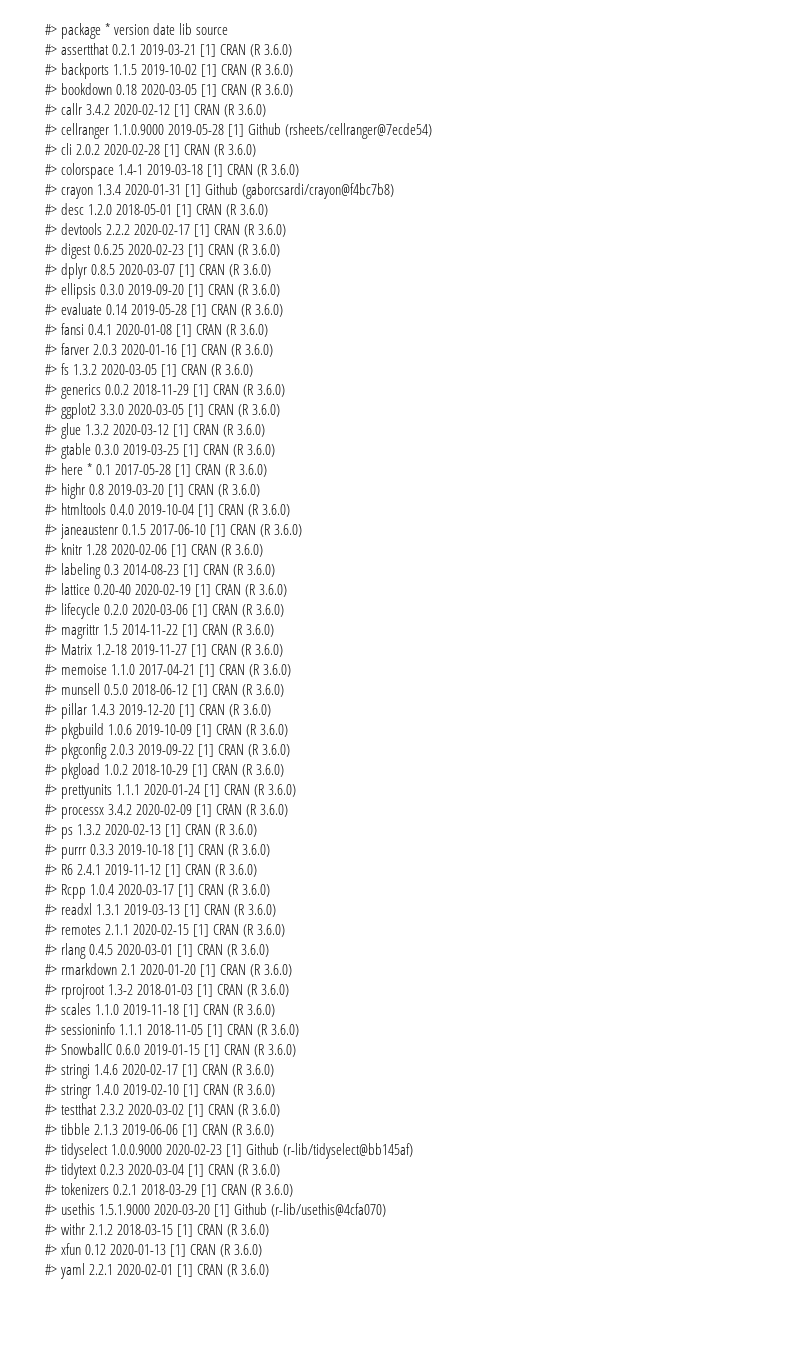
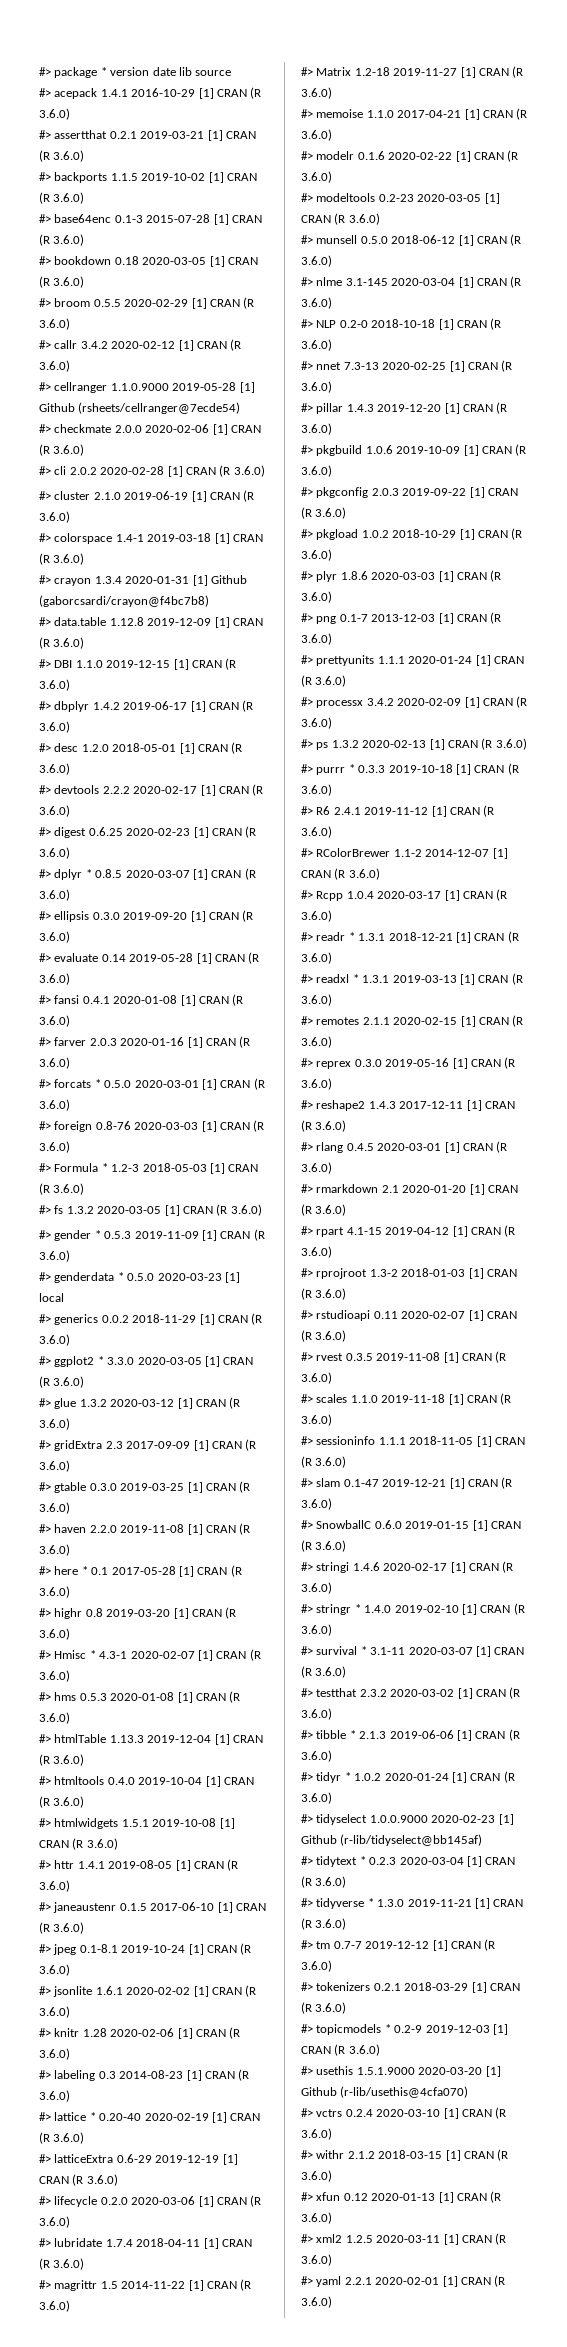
+ #> acepack 1.4.1 2016-10-29 [1] CRAN (R 3.6.0)
+ #> base64enc 0.1-3 2015-07-28 [1] CRAN (R 3.6.0)
+ #> broom 0.5.5 2020-02-29 [1] CRAN (R 3.6.0)
+ #> checkmate 2.0.0 2020-02-06 [1] CRAN (R 3.6.0)
+ #> cluster 2.1.0 2019-06-19 [1] CRAN (R 3.6.0)
+ #> data.table 1.12.8 2019-12-09 [1] CRAN (R 3.6.0)
+ #> DBI 1.1.0 2019-12-15 [1] CRAN (R 3.6.0)
+ #> dbplyr 1.4.2 2019-06-17 [1] CRAN (R 3.6.0)
- #> dplyr 0.8.5 2020-03-07 [1] CRAN (R 3.6.0)
+ #> dplyr * 0.8.5 2020-03-07 [1] CRAN (R 3.6.0)
+ #> forcats * 0.5.0 2020-03-01 [1] CRAN (R 3.6.0)
+ #> foreign 0.8-76 2020-03-03 [1] CRAN (R 3.6.0)
+ #> Formula * 1.2-3 2018-05-03 [1] CRAN (R 3.6.0)
+ #> gender * 0.5.3 2019-11-09 [1] CRAN (R 3.6.0)
+ #> genderdata * 0.5.0 2020-03-23 [1] local
- #> ggplot2 3.3.0 2020-03-05 [1] CRAN (R 3.6.0)
+ #> ggplot2 * 3.3.0 2020-03-05 [1] CRAN (R 3.6.0)
+ #> gridExtra 2.3 2017-09-09 [1] CRAN (R 3.6.0)
+ #> haven 2.2.0 2019-11-08 [1] CRAN (R 3.6.0)
+ #> Hmisc * 4.3-1 2020-02-07 [1] CRAN (R 3.6.0)
+ #> hms 0.5.3 2020-01-08 [1] CRAN (R 3.6.0)
+ #> htmlTable 1.13.3 2019-12-04 [1] CRAN (R 3.6.0)
+ #> htmlwidgets 1.5.1 2019-10-08 [1] CRAN (R 3.6.0)
+ #> httr 1.4.1 2019-08-05 [1] CRAN (R 3.6.0)
+ #> jpeg 0.1-8.1 2019-10-24 [1] CRAN (R 3.6.0)
+ #> jsonlite 1.6.1 2020-02-02 [1] CRAN (R 3.6.0)
- #> lattice 0.20-40 2020-02-19 [1] CRAN (R 3.6.0)
+ #> lattice * 0.20-40 2020-02-19 [1] CRAN (R 3.6.0)
+ #> latticeExtra 0.6-29 2019-12-19 [1] CRAN (R 3.6.0)
+ #> lubridate 1.7.4 2018-04-11 [1] CRAN (R 3.6.0)
+ #> modelr 0.1.6 2020-02-22 [1] CRAN (R 3.6.0)
+ #> modeltools 0.2-23 2020-03-05 [1] CRAN (R 3.6.0)
+ #> nlme 3.1-145 2020-03-04 [1] CRAN (R 3.6.0)
+ #> NLP 0.2-0 2018-10-18 [1] CRAN (R 3.6.0)
+ #> nnet 7.3-13 2020-02-25 [1] CRAN (R 3.6.0)
+ #> plyr 1.8.6 2020-03-03 [1] CRAN (R 3.6.0)
+ #> png 0.1-7 2013-12-03 [1] CRAN (R 3.6.0)
- #> purrr 0.3.3 2019-10-18 [1] CRAN (R 3.6.0)
+ #> purrr * 0.3.3 2019-10-18 [1] CRAN (R 3.6.0)
+ #> RColorBrewer 1.1-2 2014-12-07 [1] CRAN (R 3.6.0)
+ #> readr * 1.3.1 2018-12-21 [1] CRAN (R 3.6.0)
- #> readxl 1.3.1 2019-03-13 [1] CRAN (R 3.6.0)
+ #> readxl * 1.3.1 2019-03-13 [1] CRAN (R 3.6.0)
+ #> reprex 0.3.0 2019-05-16 [1] CRAN (R 3.6.0)
+ #> reshape2 1.4.3 2017-12-11 [1] CRAN (R 3.6.0)
+ #> rpart 4.1-15 2019-04-12 [1] CRAN (R 3.6.0)
+ #> rstudioapi 0.11 2020-02-07 [1] CRAN (R 3.6.0)
+ #> rvest 0.3.5 2019-11-08 [1] CRAN (R 3.6.0)
+ #> slam 0.1-47 2019-12-21 [1] CRAN (R 3.6.0)
- #> stringr 1.4.0 2019-02-10 [1] CRAN (R 3.6.0)
+ #> stringr * 1.4.0 2019-02-10 [1] CRAN (R 3.6.0)
+ #> survival * 3.1-11 2020-03-07 [1] CRAN (R 3.6.0)
- #> tibble 2.1.3 2019-06-06 [1] CRAN (R 3.6.0)
+ #> tibble * 2.1.3 2019-06-06 [1] CRAN (R 3.6.0)
+ #> tidyr * 1.0.2 2020-01-24 [1] CRAN (R 3.6.0)
- #> tidytext 0.2.3 2020-03-04 [1] CRAN (R 3.6.0)
+ #> tidytext * 0.2.3 2020-03-04 [1] CRAN (R 3.6.0)
+ #> tidyverse * 1.3.0 2019-11-21 [1] CRAN (R 3.6.0)
+ #> tm 0.7-7 2019-12-12 [1] CRAN (R 3.6.0)
+ #> topicmodels * 0.2-9 2019-12-03 [1] CRAN (R 3.6.0)
+ #> vctrs 0.2.4 2020-03-10 [1] CRAN (R 3.6.0)
+ #> xml2 1.2.5 2020-03-11 [1] CRAN (R 3.6.0)

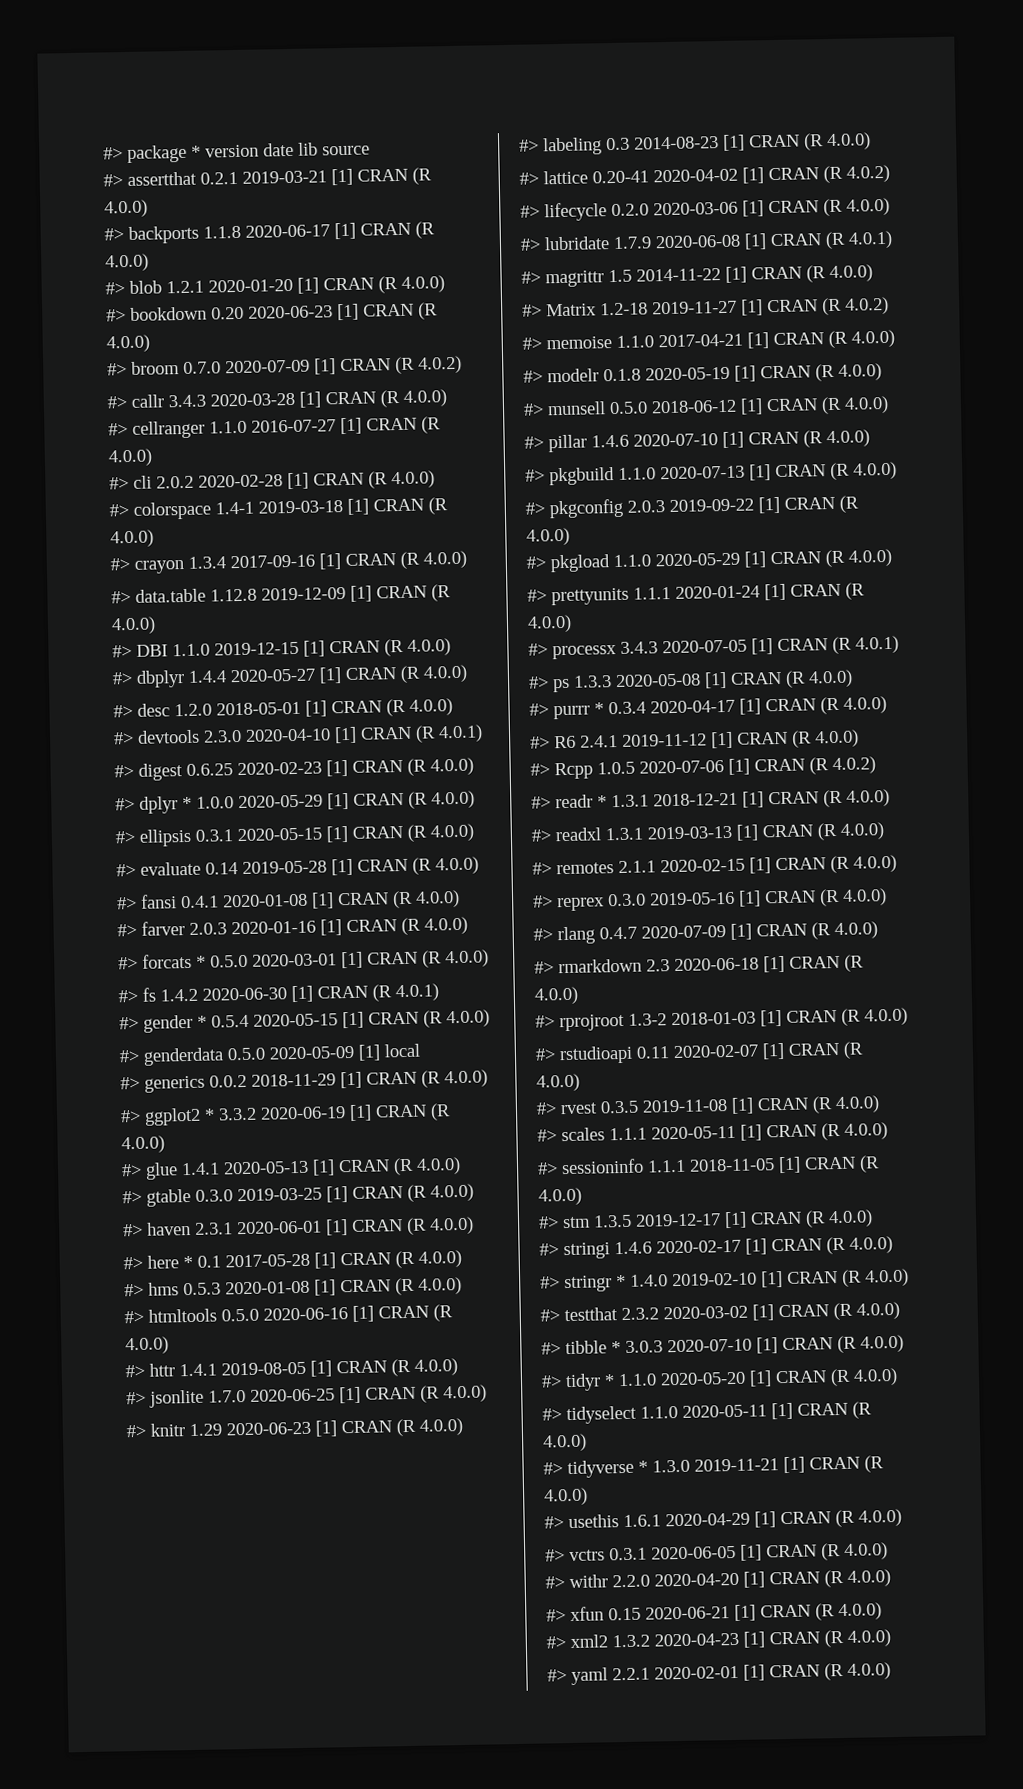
- #> acepack 1.4.1 2016-10-29 [1] CRAN (R 3.6.0)
- #> assertthat 0.2.1 2019-03-21 [1] CRAN (R 3.6.0)
+ #> assertthat 0.2.1 2019-03-21 [1] CRAN (R 4.0.0)
- #> backports 1.1.5 2019-10-02 [1] CRAN (R 3.6.0)
- #> base64enc 0.1-3 2015-07-28 [1] CRAN (R 3.6.0)
+ #> backports 1.1.8 2020-06-17 [1] CRAN (R 4.0.0)
+ #> blob 1.2.1 2020-01-20 [1] CRAN (R 4.0.0)
- #> bookdown 0.18 2020-03-05 [1] CRAN (R 3.6.0)
+ #> bookdown 0.20 2020-06-23 [1] CRAN (R 4.0.0)
- #> broom 0.5.5 2020-02-29 [1] CRAN (R 3.6.0)
+ #> broom 0.7.0 2020-07-09 [1] CRAN (R 4.0.2)
- #> callr 3.4.2 2020-02-12 [1] CRAN (R 3.6.0)
+ #> callr 3.4.3 2020-03-28 [1] CRAN (R 4.0.0)
- #> cellranger 1.1.0.9000 2019-05-28 [1] Github (rsheets/cellranger@7ecde54)
- #> checkmate 2.0.0 2020-02-06 [1] CRAN (R 3.6.0)
+ #> cellranger 1.1.0 2016-07-27 [1] CRAN (R 4.0.0)
- #> cli 2.0.2 2020-02-28 [1] CRAN (R 3.6.0)
- #> cluster 2.1.0 2019-06-19 [1] CRAN (R 3.6.0)
+ #> cli 2.0.2 2020-02-28 [1] CRAN (R 4.0.0)
- #> colorspace 1.4-1 2019-03-18 [1] CRAN (R 3.6.0)
+ #> colorspace 1.4-1 2019-03-18 [1] CRAN (R 4.0.0)
- #> crayon 1.3.4 2020-01-31 [1] Github (gaborcsardi/crayon@f4bc7b8)
+ #> crayon 1.3.4 2017-09-16 [1] CRAN (R 4.0.0)
- #> data.table 1.12.8 2019-12-09 [1] CRAN (R 3.6.0)
+ #> data.table 1.12.8 2019-12-09 [1] CRAN (R 4.0.0)
- #> DBI 1.1.0 2019-12-15 [1] CRAN (R 3.6.0)
+ #> DBI 1.1.0 2019-12-15 [1] CRAN (R 4.0.0)
- #> dbplyr 1.4.2 2019-06-17 [1] CRAN (R 3.6.0)
+ #> dbplyr 1.4.4 2020-05-27 [1] CRAN (R 4.0.0)
- #> desc 1.2.0 2018-05-01 [1] CRAN (R 3.6.0)
+ #> desc 1.2.0 2018-05-01 [1] CRAN (R 4.0.0)
- #> devtools 2.2.2 2020-02-17 [1] CRAN (R 3.6.0)
+ #> devtools 2.3.0 2020-04-10 [1] CRAN (R 4.0.1)
- #> digest 0.6.25 2020-02-23 [1] CRAN (R 3.6.0)
+ #> digest 0.6.25 2020-02-23 [1] CRAN (R 4.0.0)
- #> dplyr * 0.8.5 2020-03-07 [1] CRAN (R 3.6.0)
+ #> dplyr * 1.0.0 2020-05-29 [1] CRAN (R 4.0.0)
- #> ellipsis 0.3.0 2019-09-20 [1] CRAN (R 3.6.0)
+ #> ellipsis 0.3.1 2020-05-15 [1] CRAN (R 4.0.0)
- #> evaluate 0.14 2019-05-28 [1] CRAN (R 3.6.0)
+ #> evaluate 0.14 2019-05-28 [1] CRAN (R 4.0.0)
- #> fansi 0.4.1 2020-01-08 [1] CRAN (R 3.6.0)
+ #> fansi 0.4.1 2020-01-08 [1] CRAN (R 4.0.0)
- #> farver 2.0.3 2020-01-16 [1] CRAN (R 3.6.0)
+ #> farver 2.0.3 2020-01-16 [1] CRAN (R 4.0.0)
- #> forcats * 0.5.0 2020-03-01 [1] CRAN (R 3.6.0)
- #> foreign 0.8-76 2020-03-03 [1] CRAN (R 3.6.0)
- #> Formula * 1.2-3 2018-05-03 [1] CRAN (R 3.6.0)
- #> fs 1.3.2 2020-03-05 [1] CRAN (R 3.6.0)
+ #> forcats * 0.5.0 2020-03-01 [1] CRAN (R 4.0.0)
+ #> fs 1.4.2 2020-06-30 [1] CRAN (R 4.0.1)
- #> gender * 0.5.3 2019-11-09 [1] CRAN (R 3.6.0)
+ #> gender * 0.5.4 2020-05-15 [1] CRAN (R 4.0.0)
- #> genderdata * 0.5.0 2020-03-23 [1] local
+ #> genderdata 0.5.0 2020-05-09 [1] local
- #> generics 0.0.2 2018-11-29 [1] CRAN (R 3.6.0)
+ #> generics 0.0.2 2018-11-29 [1] CRAN (R 4.0.0)
- #> ggplot2 * 3.3.0 2020-03-05 [1] CRAN (R 3.6.0)
+ #> ggplot2 * 3.3.2 2020-06-19 [1] CRAN (R 4.0.0)
- #> glue 1.3.2 2020-03-12 [1] CRAN (R 3.6.0)
- #> gridExtra 2.3 2017-09-09 [1] CRAN (R 3.6.0)
+ #> glue 1.4.1 2020-05-13 [1] CRAN (R 4.0.0)
- #> gtable 0.3.0 2019-03-25 [1] CRAN (R 3.6.0)
+ #> gtable 0.3.0 2019-03-25 [1] CRAN (R 4.0.0)
- #> haven 2.2.0 2019-11-08 [1] CRAN (R 3.6.0)
+ #> haven 2.3.1 2020-06-01 [1] CRAN (R 4.0.0)
- #> here * 0.1 2017-05-28 [1] CRAN (R 3.6.0)
- #> highr 0.8 2019-03-20 [1] CRAN (R 3.6.0)
- #> Hmisc * 4.3-1 2020-02-07 [1] CRAN (R 3.6.0)
+ #> here * 0.1 2017-05-28 [1] CRAN (R 4.0.0)
- #> hms 0.5.3 2020-01-08 [1] CRAN (R 3.6.0)
- #> htmlTable 1.13.3 2019-12-04 [1] CRAN (R 3.6.0)
- #> htmltools 0.4.0 2019-10-04 [1] CRAN (R 3.6.0)
- #> htmlwidgets 1.5.1 2019-10-08 [1] CRAN (R 3.6.0)
+ #> hms 0.5.3 2020-01-08 [1] CRAN (R 4.0.0)
+ #> htmltools 0.5.0 2020-06-16 [1] CRAN (R 4.0.0)
- #> httr 1.4.1 2019-08-05 [1] CRAN (R 3.6.0)
- #> janeaustenr 0.1.5 2017-06-10 [1] CRAN (R 3.6.0)
- #> jpeg 0.1-8.1 2019-10-24 [1] CRAN (R 3.6.0)
- #> jsonlite 1.6.1 2020-02-02 [1] CRAN (R 3.6.0)
- #> knitr 1.28 2020-02-06 [1] CRAN (R 3.6.0)
+ #> httr 1.4.1 2019-08-05 [1] CRAN (R 4.0.0)
+ #> jsonlite 1.7.0 2020-06-25 [1] CRAN (R 4.0.0)
+ #> knitr 1.29 2020-06-23 [1] CRAN (R 4.0.0)
- #> labeling 0.3 2014-08-23 [1] CRAN (R 3.6.0)
+ #> labeling 0.3 2014-08-23 [1] CRAN (R 4.0.0)
- #> lattice * 0.20-40 2020-02-19 [1] CRAN (R 3.6.0)
- #> latticeExtra 0.6-29 2019-12-19 [1] CRAN (R 3.6.0)
+ #> lattice 0.20-41 2020-04-02 [1] CRAN (R 4.0.2)
- #> lifecycle 0.2.0 2020-03-06 [1] CRAN (R 3.6.0)
+ #> lifecycle 0.2.0 2020-03-06 [1] CRAN (R 4.0.0)
- #> lubridate 1.7.4 2018-04-11 [1] CRAN (R 3.6.0)
+ #> lubridate 1.7.9 2020-06-08 [1] CRAN (R 4.0.1)
- #> magrittr 1.5 2014-11-22 [1] CRAN (R 3.6.0)
+ #> magrittr 1.5 2014-11-22 [1] CRAN (R 4.0.0)
- #> Matrix 1.2-18 2019-11-27 [1] CRAN (R 3.6.0)
+ #> Matrix 1.2-18 2019-11-27 [1] CRAN (R 4.0.2)
- #> memoise 1.1.0 2017-04-21 [1] CRAN (R 3.6.0)
+ #> memoise 1.1.0 2017-04-21 [1] CRAN (R 4.0.0)
- #> modelr 0.1.6 2020-02-22 [1] CRAN (R 3.6.0)
- #> modeltools 0.2-23 2020-03-05 [1] CRAN (R 3.6.0)
+ #> modelr 0.1.8 2020-05-19 [1] CRAN (R 4.0.0)
- #> munsell 0.5.0 2018-06-12 [1] CRAN (R 3.6.0)
- #> nlme 3.1-145 2020-03-04 [1] CRAN (R 3.6.0)
- #> NLP 0.2-0 2018-10-18 [1] CRAN (R 3.6.0)
- #> nnet 7.3-13 2020-02-25 [1] CRAN (R 3.6.0)
- #> pillar 1.4.3 2019-12-20 [1] CRAN (R 3.6.0)
- #> pkgbuild 1.0.6 2019-10-09 [1] CRAN (R 3.6.0)
+ #> munsell 0.5.0 2018-06-12 [1] CRAN (R 4.0.0)
+ #> pillar 1.4.6 2020-07-10 [1] CRAN (R 4.0.0)
+ #> pkgbuild 1.1.0 2020-07-13 [1] CRAN (R 4.0.0)
- #> pkgconfig 2.0.3 2019-09-22 [1] CRAN (R 3.6.0)
+ #> pkgconfig 2.0.3 2019-09-22 [1] CRAN (R 4.0.0)
- #> pkgload 1.0.2 2018-10-29 [1] CRAN (R 3.6.0)
- #> plyr 1.8.6 2020-03-03 [1] CRAN (R 3.6.0)
- #> png 0.1-7 2013-12-03 [1] CRAN (R 3.6.0)
+ #> pkgload 1.1.0 2020-05-29 [1] CRAN (R 4.0.0)
- #> prettyunits 1.1.1 2020-01-24 [1] CRAN (R 3.6.0)
+ #> prettyunits 1.1.1 2020-01-24 [1] CRAN (R 4.0.0)
- #> processx 3.4.2 2020-02-09 [1] CRAN (R 3.6.0)
+ #> processx 3.4.3 2020-07-05 [1] CRAN (R 4.0.1)
- #> ps 1.3.2 2020-02-13 [1] CRAN (R 3.6.0)
+ #> ps 1.3.3 2020-05-08 [1] CRAN (R 4.0.0)
- #> purrr * 0.3.3 2019-10-18 [1] CRAN (R 3.6.0)
+ #> purrr * 0.3.4 2020-04-17 [1] CRAN (R 4.0.0)
- #> R6 2.4.1 2019-11-12 [1] CRAN (R 3.6.0)
- #> RColorBrewer 1.1-2 2014-12-07 [1] CRAN (R 3.6.0)
- #> Rcpp 1.0.4 2020-03-17 [1] CRAN (R 3.6.0)
+ #> R6 2.4.1 2019-11-12 [1] CRAN (R 4.0.0)
+ #> Rcpp 1.0.5 2020-07-06 [1] CRAN (R 4.0.2)
- #> readr * 1.3.1 2018-12-21 [1] CRAN (R 3.6.0)
+ #> readr * 1.3.1 2018-12-21 [1] CRAN (R 4.0.0)
- #> readxl * 1.3.1 2019-03-13 [1] CRAN (R 3.6.0)
+ #> readxl 1.3.1 2019-03-13 [1] CRAN (R 4.0.0)
- #> remotes 2.1.1 2020-02-15 [1] CRAN (R 3.6.0)
+ #> remotes 2.1.1 2020-02-15 [1] CRAN (R 4.0.0)
- #> reprex 0.3.0 2019-05-16 [1] CRAN (R 3.6.0)
- #> reshape2 1.4.3 2017-12-11 [1] CRAN (R 3.6.0)
- #> rlang 0.4.5 2020-03-01 [1] CRAN (R 3.6.0)
- #> rmarkdown 2.1 2020-01-20 [1] CRAN (R 3.6.0)
- #> rpart 4.1-15 2019-04-12 [1] CRAN (R 3.6.0)
+ #> reprex 0.3.0 2019-05-16 [1] CRAN (R 4.0.0)
+ #> rlang 0.4.7 2020-07-09 [1] CRAN (R 4.0.0)
+ #> rmarkdown 2.3 2020-06-18 [1] CRAN (R 4.0.0)
- #> rprojroot 1.3-2 2018-01-03 [1] CRAN (R 3.6.0)
+ #> rprojroot 1.3-2 2018-01-03 [1] CRAN (R 4.0.0)
- #> rstudioapi 0.11 2020-02-07 [1] CRAN (R 3.6.0)
+ #> rstudioapi 0.11 2020-02-07 [1] CRAN (R 4.0.0)
- #> rvest 0.3.5 2019-11-08 [1] CRAN (R 3.6.0)
+ #> rvest 0.3.5 2019-11-08 [1] CRAN (R 4.0.0)
- #> scales 1.1.0 2019-11-18 [1] CRAN (R 3.6.0)
+ #> scales 1.1.1 2020-05-11 [1] CRAN (R 4.0.0)
- #> sessioninfo 1.1.1 2018-11-05 [1] CRAN (R 3.6.0)
- #> slam 0.1-47 2019-12-21 [1] CRAN (R 3.6.0)
- #> SnowballC 0.6.0 2019-01-15 [1] CRAN (R 3.6.0)
+ #> sessioninfo 1.1.1 2018-11-05 [1] CRAN (R 4.0.0)
+ #> stm 1.3.5 2019-12-17 [1] CRAN (R 4.0.0)
- #> stringi 1.4.6 2020-02-17 [1] CRAN (R 3.6.0)
+ #> stringi 1.4.6 2020-02-17 [1] CRAN (R 4.0.0)
- #> stringr * 1.4.0 2019-02-10 [1] CRAN (R 3.6.0)
- #> survival * 3.1-11 2020-03-07 [1] CRAN (R 3.6.0)
+ #> stringr * 1.4.0 2019-02-10 [1] CRAN (R 4.0.0)
- #> testthat 2.3.2 2020-03-02 [1] CRAN (R 3.6.0)
+ #> testthat 2.3.2 2020-03-02 [1] CRAN (R 4.0.0)
- #> tibble * 2.1.3 2019-06-06 [1] CRAN (R 3.6.0)
+ #> tibble * 3.0.3 2020-07-10 [1] CRAN (R 4.0.0)
- #> tidyr * 1.0.2 2020-01-24 [1] CRAN (R 3.6.0)
+ #> tidyr * 1.1.0 2020-05-20 [1] CRAN (R 4.0.0)
- #> tidyselect 1.0.0.9000 2020-02-23 [1] Github (r-lib/tidyselect@bb145af)
- #> tidytext * 0.2.3 2020-03-04 [1] CRAN (R 3.6.0)
+ #> tidyselect 1.1.0 2020-05-11 [1] CRAN (R 4.0.0)
- #> tidyverse * 1.3.0 2019-11-21 [1] CRAN (R 3.6.0)
- #> tm 0.7-7 2019-12-12 [1] CRAN (R 3.6.0)
- #> tokenizers 0.2.1 2018-03-29 [1] CRAN (R 3.6.0)
- #> topicmodels * 0.2-9 2019-12-03 [1] CRAN (R 3.6.0)
- #> usethis 1.5.1.9000 2020-03-20 [1] Github (r-lib/usethis@4cfa070)
- #> vctrs 0.2.4 2020-03-10 [1] CRAN (R 3.6.0)
- #> withr 2.1.2 2018-03-15 [1] CRAN (R 3.6.0)
- #> xfun 0.12 2020-01-13 [1] CRAN (R 3.6.0)
- #> xml2 1.2.5 2020-03-11 [1] CRAN (R 3.6.0)
+ #> tidyverse * 1.3.0 2019-11-21 [1] CRAN (R 4.0.0)
+ #> usethis 1.6.1 2020-04-29 [1] CRAN (R 4.0.0)
+ #> vctrs 0.3.1 2020-06-05 [1] CRAN (R 4.0.0)
+ #> withr 2.2.0 2020-04-20 [1] CRAN (R 4.0.0)
+ #> xfun 0.15 2020-06-21 [1] CRAN (R 4.0.0)
+ #> xml2 1.3.2 2020-04-23 [1] CRAN (R 4.0.0)
- #> yaml 2.2.1 2020-02-01 [1] CRAN (R 3.6.0)
+ #> yaml 2.2.1 2020-02-01 [1] CRAN (R 4.0.0)

